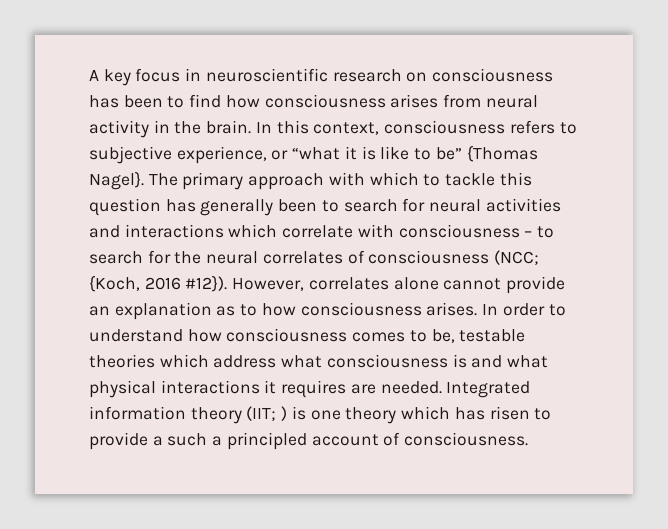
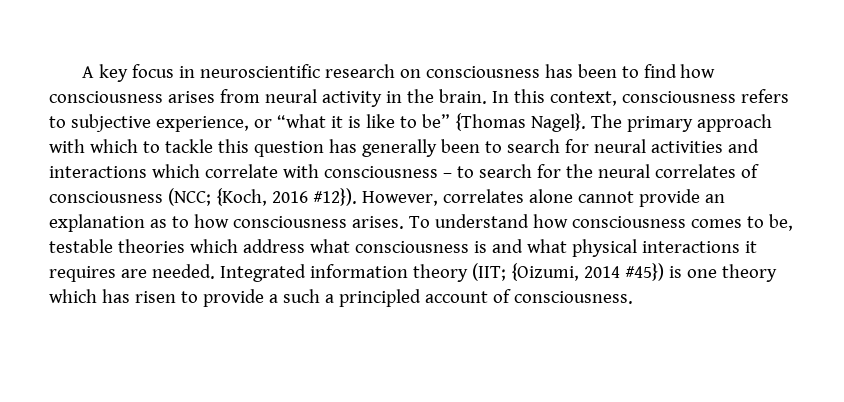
- In order to understand how consciousness comes to be, testable theories which address what consciousness is and what physical interactions it requires are needed.
+ To understand how consciousness comes to be, testable theories which address what consciousness is and what physical interactions it requires are needed.
- Integrated information theory (IIT; ) is one theory which has risen to provide a such a principled account of consciousness.
+ Integrated information theory (IIT; {Oizumi, 2014 #45}) is one theory which has risen to provide a such a principled account of consciousness.

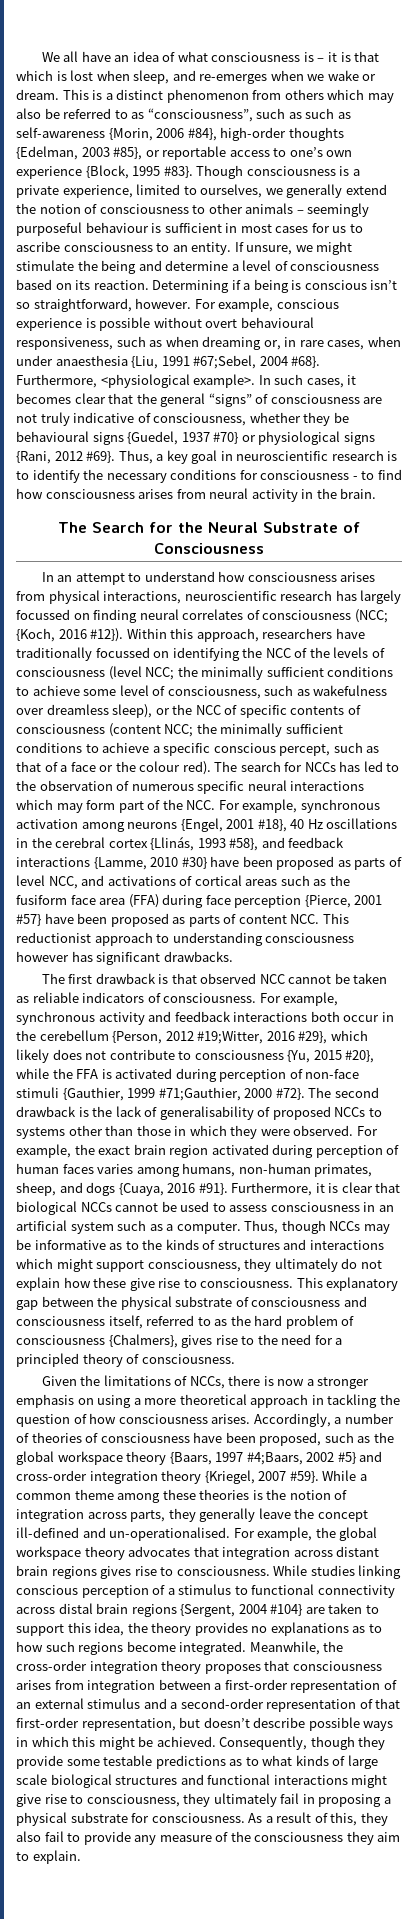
- A key focus in neuroscientific research on consciousness has been to find how consciousness arises from neural activity in the brain. In this context, consciousness refers to subjective experience, or “what it is like to be” {Thomas Nagel}. The primary approach with which to tackle this question has generally been to search for neural activities and interactions which correlate with consciousness – to search for the neural correlates of consciousness (NCC; {Koch, 2016 #12}).
+ We all have an idea of what consciousness is – it is that which is lost when sleep, and re-emerges when we wake or dream. This is a distinct phenomenon from others which may also be referred to as “consciousness”, such as such as self-awareness {Morin, 2006 #84}, high-order thoughts {Edelman, 2003 #85}, or reportable access to one’s own experience {Block, 1995 #83}. Though consciousness is a private experience, limited to ourselves, we generally extend the notion of consciousness to other animals – seemingly purposeful behaviour is sufficient in most cases for us to ascribe consciousness to an entity. If unsure, we might stimulate the being and determine a level of consciousness based on its reaction. Determining if a being is conscious isn’t so straightforward, however. For example, conscious experience is possible without overt behavioural responsiveness, such as when dreaming or, in rare cases, when under anaesthesia {Liu, 1991 #67;Sebel, 2004 #68}. Furthermore, <physiological example>. In such cases, it becomes clear that the general “signs” of consciousness are not truly indicative of consciousness, whether they be behavioural signs {Guedel, 1937 #70} or physiological signs {Rani, 2012 #69}. Thus, a key goal in neuroscientific research is to identify the necessary conditions for consciousness - to find how consciousness arises from neural activity in the brain.
+ The Search for the Neural Substrate of Consciousness
+ In an attempt to understand how consciousness arises from physical interactions, neuroscientific research has largely focussed on finding neural correlates of consciousness (NCC; {Koch, 2016 #12}).
- However, correlates alone cannot provide an explanation as to how consciousness arises. To understand how consciousness comes to be, testable theories which address what consciousness is and what physical interactions it requires are needed. Integrated information theory (IIT; {Oizumi, 2014 #45}) is one theory which has risen to provide a such a principled account of consciousness.
+ Within this approach, researchers have traditionally focussed on identifying the NCC of the levels of consciousness (level NCC; the minimally sufficient conditions to achieve some level of consciousness, such as wakefulness over dreamless sleep), or the NCC of specific contents of consciousness (content NCC; the minimally sufficient conditions to achieve a specific conscious percept, such as that of a face or the colour red). The search for NCCs has led to the observation of numerous specific neural interactions which may form part of the NCC. For example, synchronous activation among neurons {Engel, 2001 #18}, 40 Hz oscillations in the cerebral cortex {Llinás, 1993 #58}, and feedback interactions {Lamme, 2010 #30} have been proposed as parts of level NCC, and activations of cortical areas such as the fusiform face area (FFA) during face perception {Pierce, 2001 #57} have been proposed as parts of content NCC. This reductionist approach to understanding consciousness however has significant drawbacks.
+ The first drawback is that observed NCC cannot be taken as reliable indicators of consciousness. For example, synchronous activity and feedback interactions both occur in the cerebellum {Person, 2012 #19;Witter, 2016 #29}, which likely does not contribute to consciousness {Yu, 2015 #20}, while the FFA is activated during perception of non-face stimuli {Gauthier, 1999 #71;Gauthier, 2000 #72}. The second drawback is the lack of generalisability of proposed NCCs to systems other than those in which they were observed. For example, the exact brain region activated during perception of human faces varies among humans, non-human primates, sheep, and dogs {Cuaya, 2016 #91}. Furthermore, it is clear that biological NCCs cannot be used to assess consciousness in an artificial system such as a computer. Thus, though NCCs may be informative as to the kinds of structures and interactions which might support consciousness, they ultimately do not explain how these give rise to consciousness. This explanatory gap between the physical substrate of consciousness and consciousness itself, referred to as the hard problem of consciousness {Chalmers}, gives rise to the need for a principled theory of consciousness.
+ Given the limitations of NCCs, there is now a stronger emphasis on using a more theoretical approach in tackling the question of how consciousness arises. Accordingly, a number of theories of consciousness have been proposed, such as the global workspace theory {Baars, 1997 #4;Baars, 2002 #5} and cross-order integration theory {Kriegel, 2007 #59}. While a common theme among these theories is the notion of integration across parts, they generally leave the concept ill-defined and un-operationalised. For example, the global workspace theory advocates that integration across distant brain regions gives rise to consciousness. While studies linking conscious perception of a stimulus to functional connectivity across distal brain regions {Sergent, 2004 #104} are taken to support this idea, the theory provides no explanations as to how such regions become integrated. Meanwhile, the cross-order integration theory proposes that consciousness arises from integration between a first-order representation of an external stimulus and a second-order representation of that first-order representation, but doesn’t describe possible ways in which this might be achieved. Consequently, though they provide some testable predictions as to what kinds of large scale biological structures and functional interactions might give rise to consciousness, they ultimately fail in proposing a physical substrate for consciousness. As a result of this, they also fail to provide any measure of the consciousness they aim to explain.

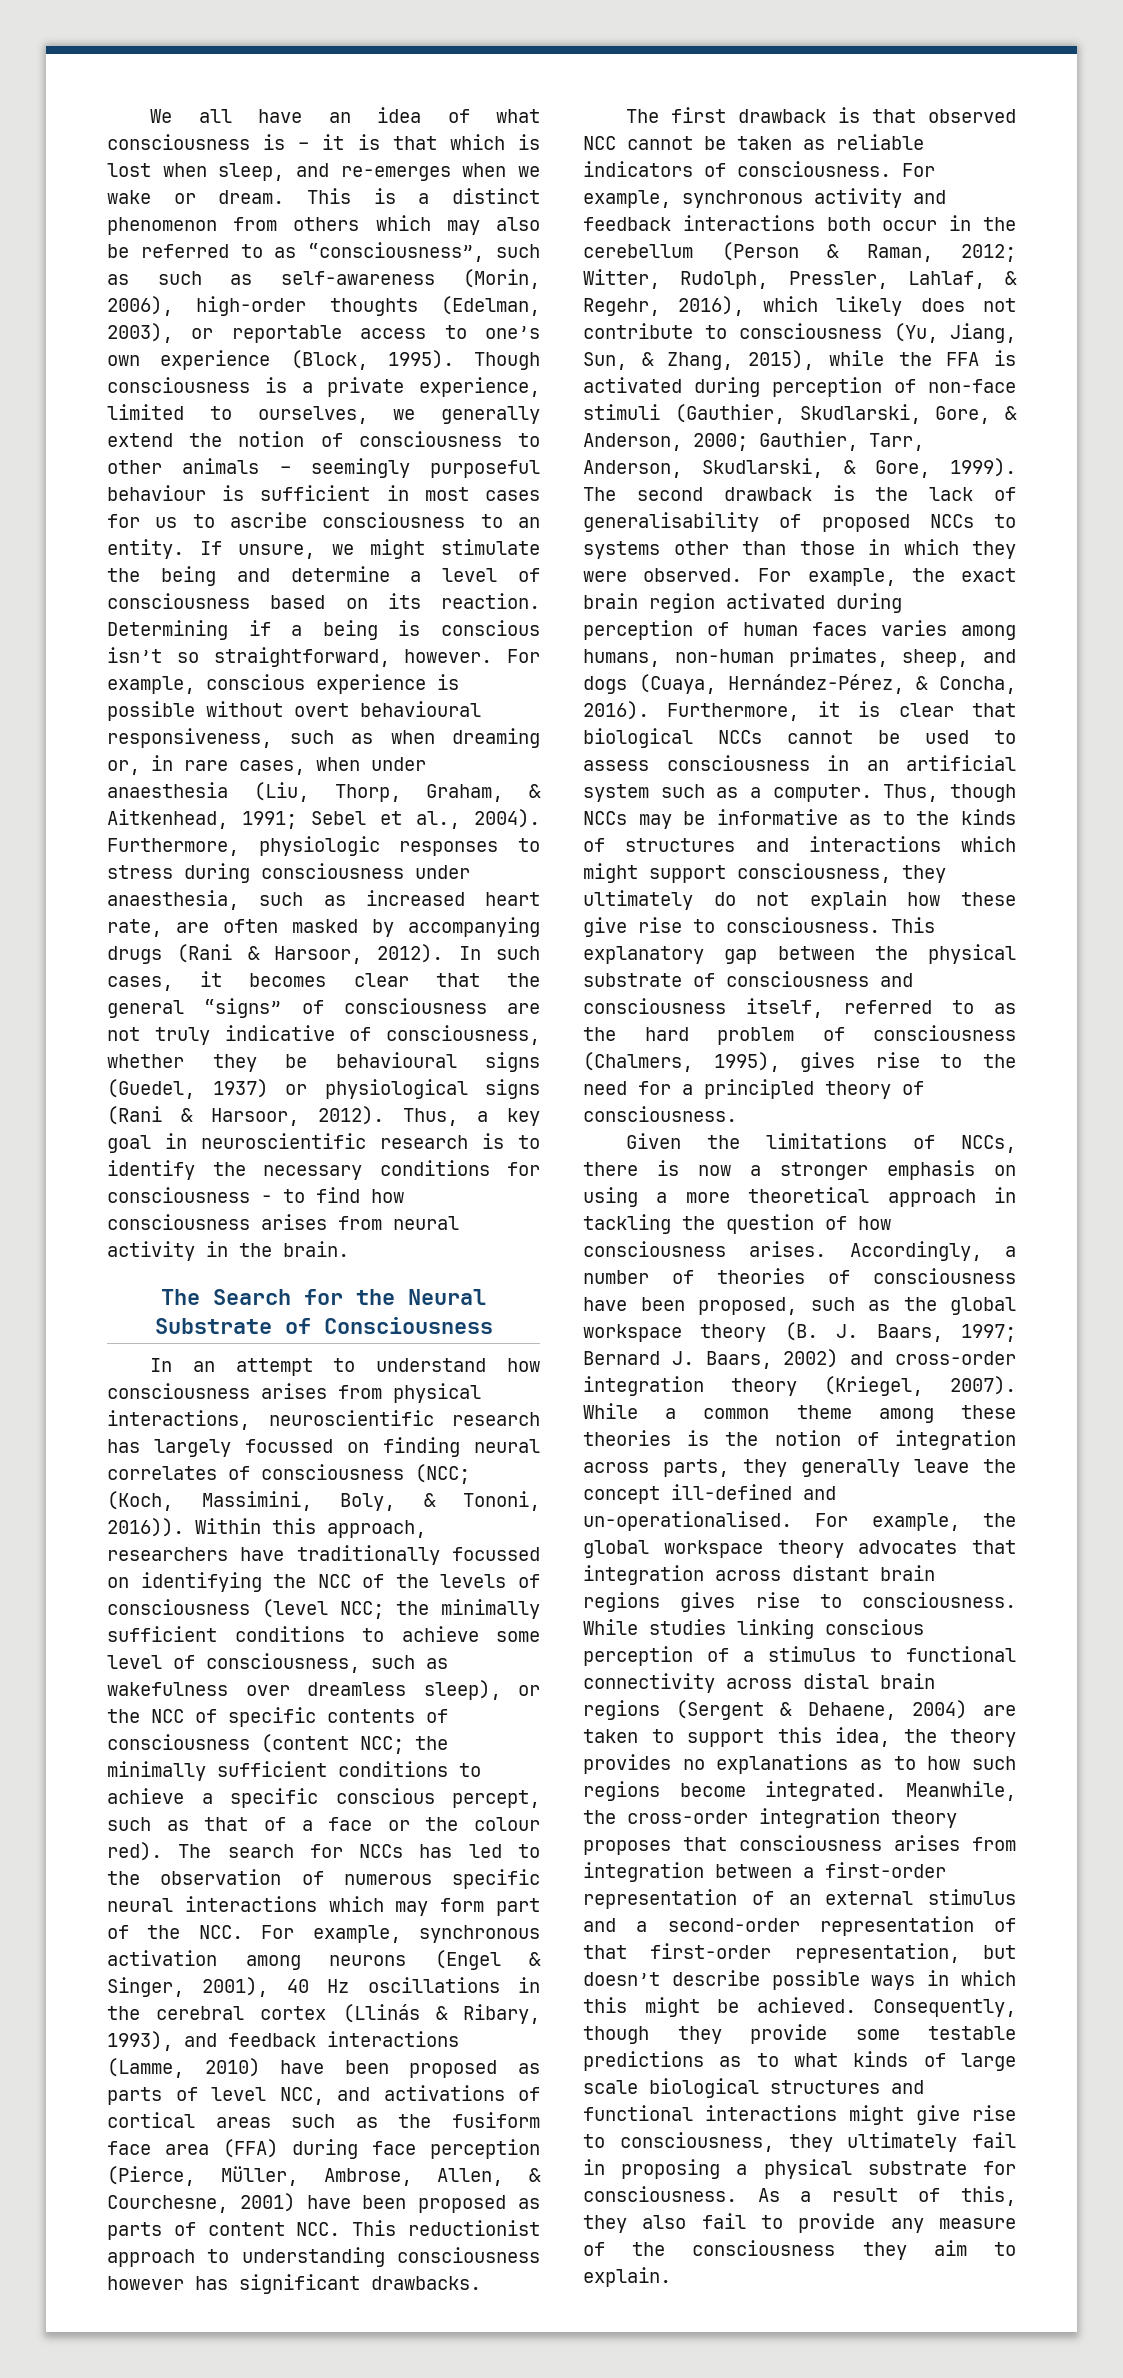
- This is a distinct phenomenon from others which may also be referred to as “consciousness”, such as such as self-awareness {Morin, 2006 #84}, high-order thoughts {Edelman, 2003 #85}, or reportable access to one’s own experience {Block, 1995 #83}.
+ This is a distinct phenomenon from others which may also be referred to as “consciousness”, such as such as self-awareness (Morin, 2006), high-order thoughts (Edelman, 2003), or reportable access to one’s own experience (Block, 1995).
- For example, conscious experience is possible without overt behavioural responsiveness, such as when dreaming or, in rare cases, when under anaesthesia {Liu, 1991 #67;Sebel, 2004 #68}. Furthermore, <physiological example>.
+ For example, conscious experience is possible without overt behavioural responsiveness, such as when dreaming or, in rare cases, when under anaesthesia (Liu, Thorp, Graham, & Aitkenhead, 1991; Sebel et al., 2004). Furthermore, physiologic responses to stress during consciousness under anaesthesia, such as increased heart rate, are often masked by accompanying drugs (Rani & Harsoor, 2012).
- In such cases, it becomes clear that the general “signs” of consciousness are not truly indicative of consciousness, whether they be behavioural signs {Guedel, 1937 #70} or physiological signs {Rani, 2012 #69}.
+ In such cases, it becomes clear that the general “signs” of consciousness are not truly indicative of consciousness, whether they be behavioural signs (Guedel, 1937) or physiological signs (Rani & Harsoor, 2012).
- In an attempt to understand how consciousness arises from physical interactions, neuroscientific research has largely focussed on finding neural correlates of consciousness (NCC; {Koch, 2016 #12}).
+ In an attempt to understand how consciousness arises from physical interactions, neuroscientific research has largely focussed on finding neural correlates of consciousness (NCC; (Koch, Massimini, Boly, & Tononi, 2016)).
- The search for NCCs has led to the observation of numerous specific neural interactions which may form part of the NCC. For example, synchronous activation among neurons {Engel, 2001 #18}, 40 Hz oscillations in the cerebral cortex {Llinás, 1993 #58}, and feedback interactions {Lamme, 2010 #30} have been proposed as parts of level NCC, and activations of cortical areas such as the fusiform face area (FFA) during face perception {Pierce, 2001 #57} have been proposed as parts of content NCC. This reductionist approach to understanding consciousness however has significant drawbacks.
+ The search for NCCs has led to the observation of numerous specific neural interactions which may form part of the NCC. For example, synchronous activation among neurons (Engel & Singer, 2001), 40 Hz oscillations in the cerebral cortex (Llinás & Ribary, 1993), and feedback interactions (Lamme, 2010) have been proposed as parts of level NCC, and activations of cortical areas such as the fusiform face area (FFA) during face perception (Pierce, Müller, Ambrose, Allen, & Courchesne, 2001) have been proposed as parts of content NCC. This reductionist approach to understanding consciousness however has significant drawbacks.
- For example, synchronous activity and feedback interactions both occur in the cerebellum {Person, 2012 #19;Witter, 2016 #29}, which likely does not contribute to consciousness {Yu, 2015 #20}, while the FFA is activated during perception of non-face stimuli {Gauthier, 1999 #71;Gauthier, 2000 #72}.
+ For example, synchronous activity and feedback interactions both occur in the cerebellum (Person & Raman, 2012; Witter, Rudolph, Pressler, Lahlaf, & Regehr, 2016), which likely does not contribute to consciousness (Yu, Jiang, Sun, & Zhang, 2015), while the FFA is activated during perception of non-face stimuli (Gauthier, Skudlarski, Gore, & Anderson, 2000; Gauthier, Tarr, Anderson, Skudlarski, & Gore, 1999).
- For example, the exact brain region activated during perception of human faces varies among humans, non-human primates, sheep, and dogs {Cuaya, 2016 #91}.
+ For example, the exact brain region activated during perception of human faces varies among humans, non-human primates, sheep, and dogs (Cuaya, Hernández-Pérez, & Concha, 2016).
- This explanatory gap between the physical substrate of consciousness and consciousness itself, referred to as the hard problem of consciousness {Chalmers}, gives rise to the need for a principled theory of consciousness.
+ This explanatory gap between the physical substrate of consciousness and consciousness itself, referred to as the hard problem of consciousness (Chalmers, 1995), gives rise to the need for a principled theory of consciousness.
- Accordingly, a number of theories of consciousness have been proposed, such as the global workspace theory {Baars, 1997 #4;Baars, 2002 #5} and cross-order integration theory {Kriegel, 2007 #59}.
+ Accordingly, a number of theories of consciousness have been proposed, such as the global workspace theory (B. J. Baars, 1997; Bernard J. Baars, 2002) and cross-order integration theory (Kriegel, 2007).
- While studies linking conscious perception of a stimulus to functional connectivity across distal brain regions {Sergent, 2004 #104} are taken to support this idea, the theory provides no explanations as to how such regions become integrated.
+ While studies linking conscious perception of a stimulus to functional connectivity across distal brain regions (Sergent & Dehaene, 2004) are taken to support this idea, the theory provides no explanations as to how such regions become integrated.

